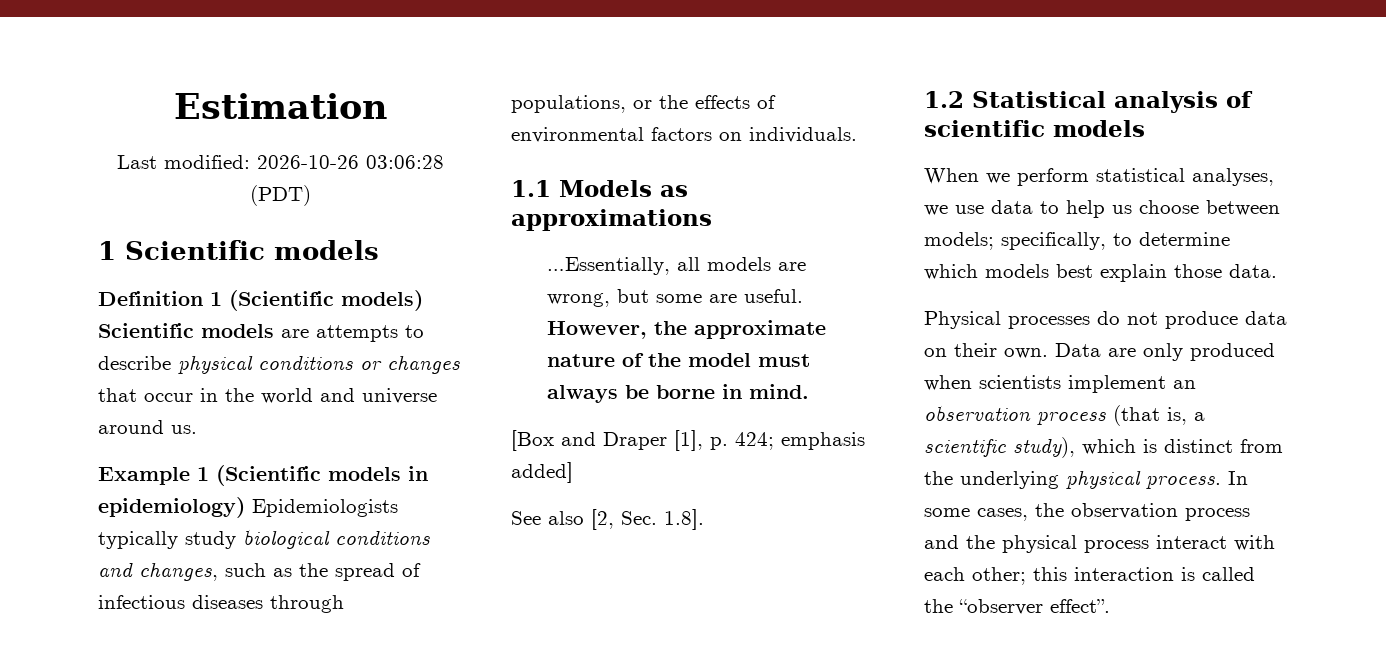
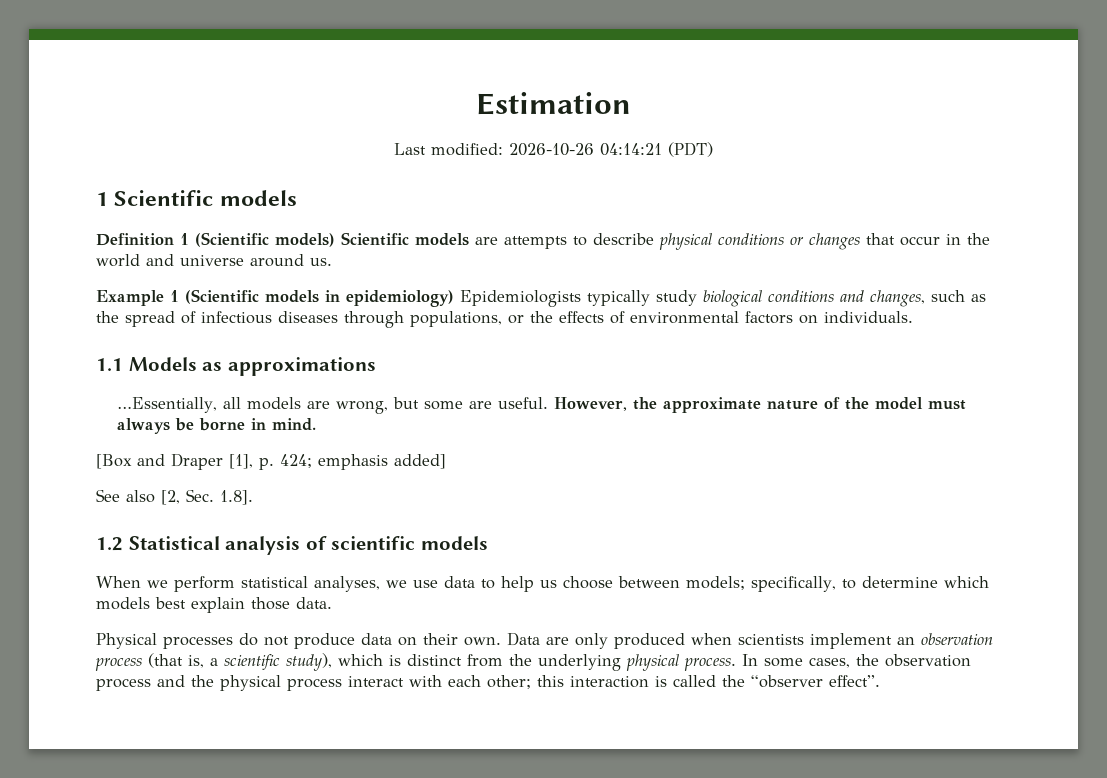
- Last modified: 2026-10-26 03:06:28 (PDT)
+ Last modified: 2026-10-26 04:14:21 (PDT)

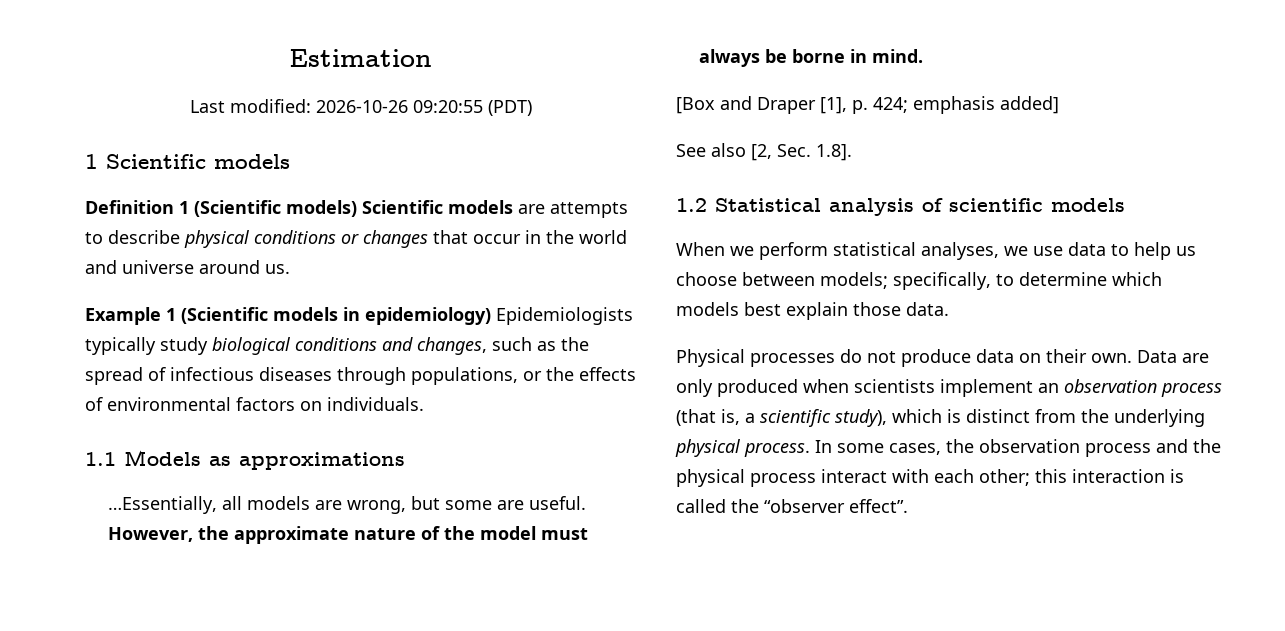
- Last modified: 2026-10-26 04:14:21 (PDT)
+ Last modified: 2026-10-26 09:20:55 (PDT)

